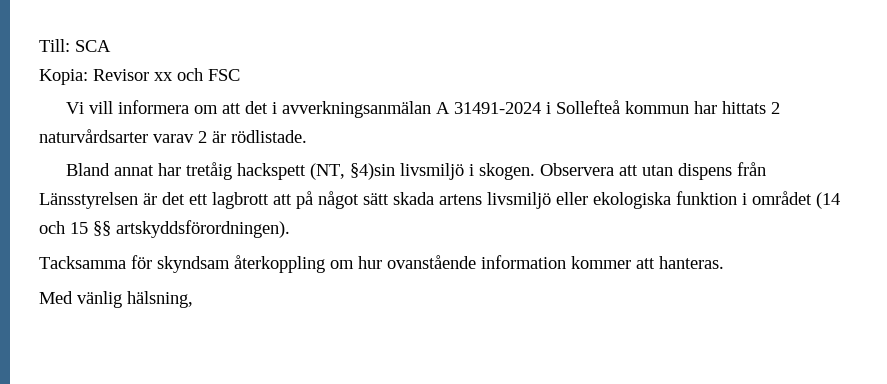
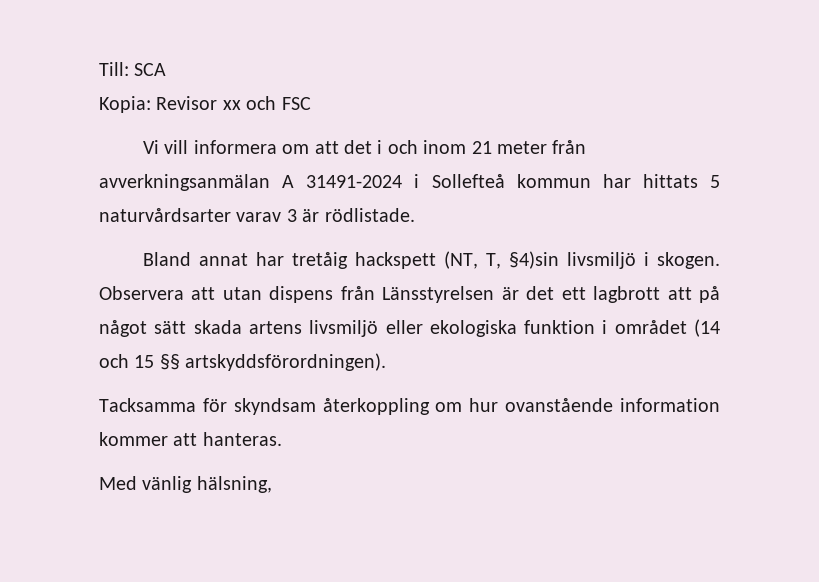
- Vi vill informera om att det i avverkningsanmälan A 31491-2024 i Sollefteå kommun har hittats 2 naturvårdsarter varav 2 är rödlistade.
+ Vi vill informera om att det i och inom 21 meter från avverkningsanmälan A 31491-2024 i Sollefteå kommun har hittats 5 naturvårdsarter varav 3 är rödlistade.
- Bland annat har tretåig hackspett (NT, §4)sin livsmiljö i skogen.
+ Bland annat har tretåig hackspett (NT, T, §4)sin livsmiljö i skogen.

